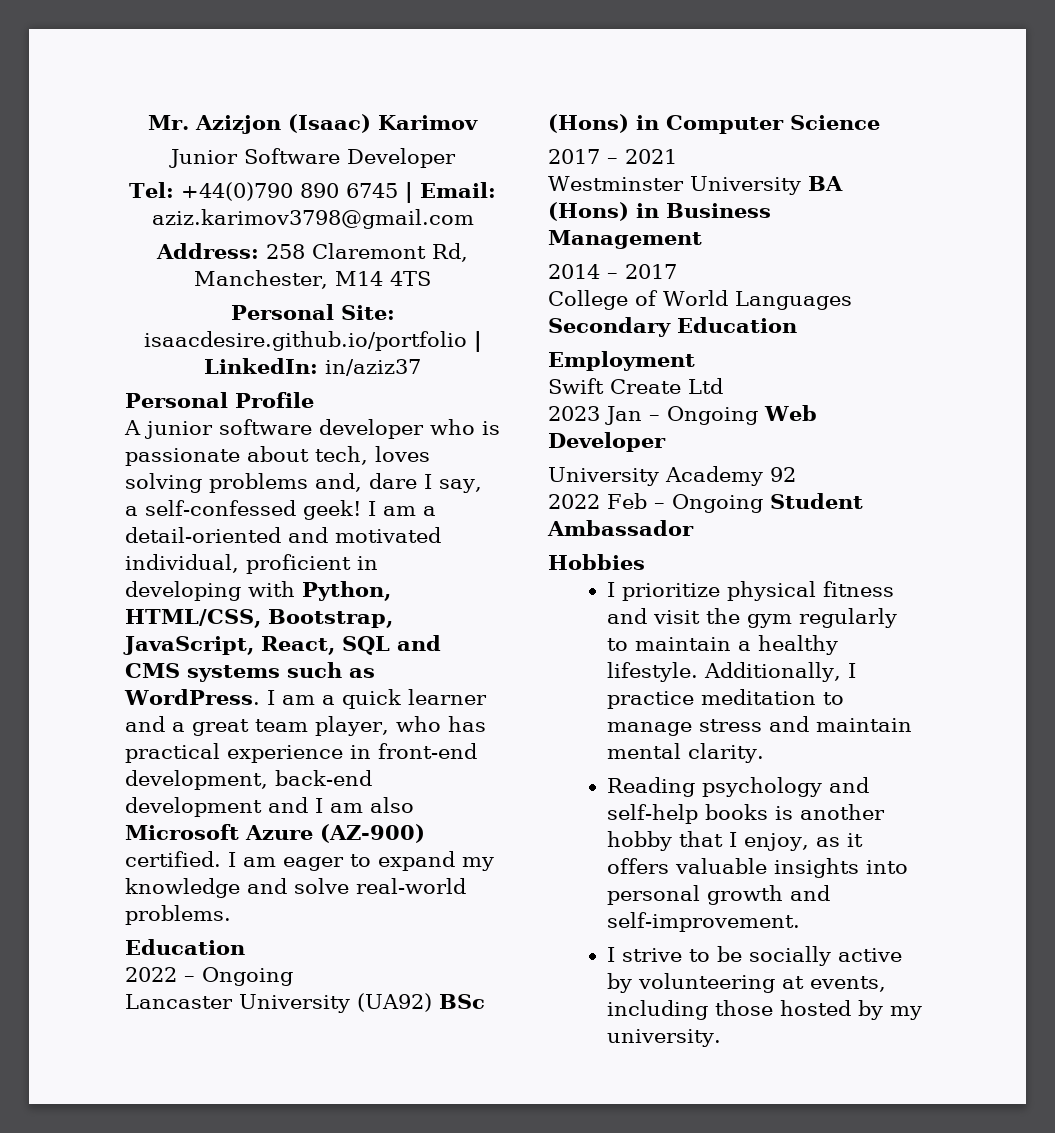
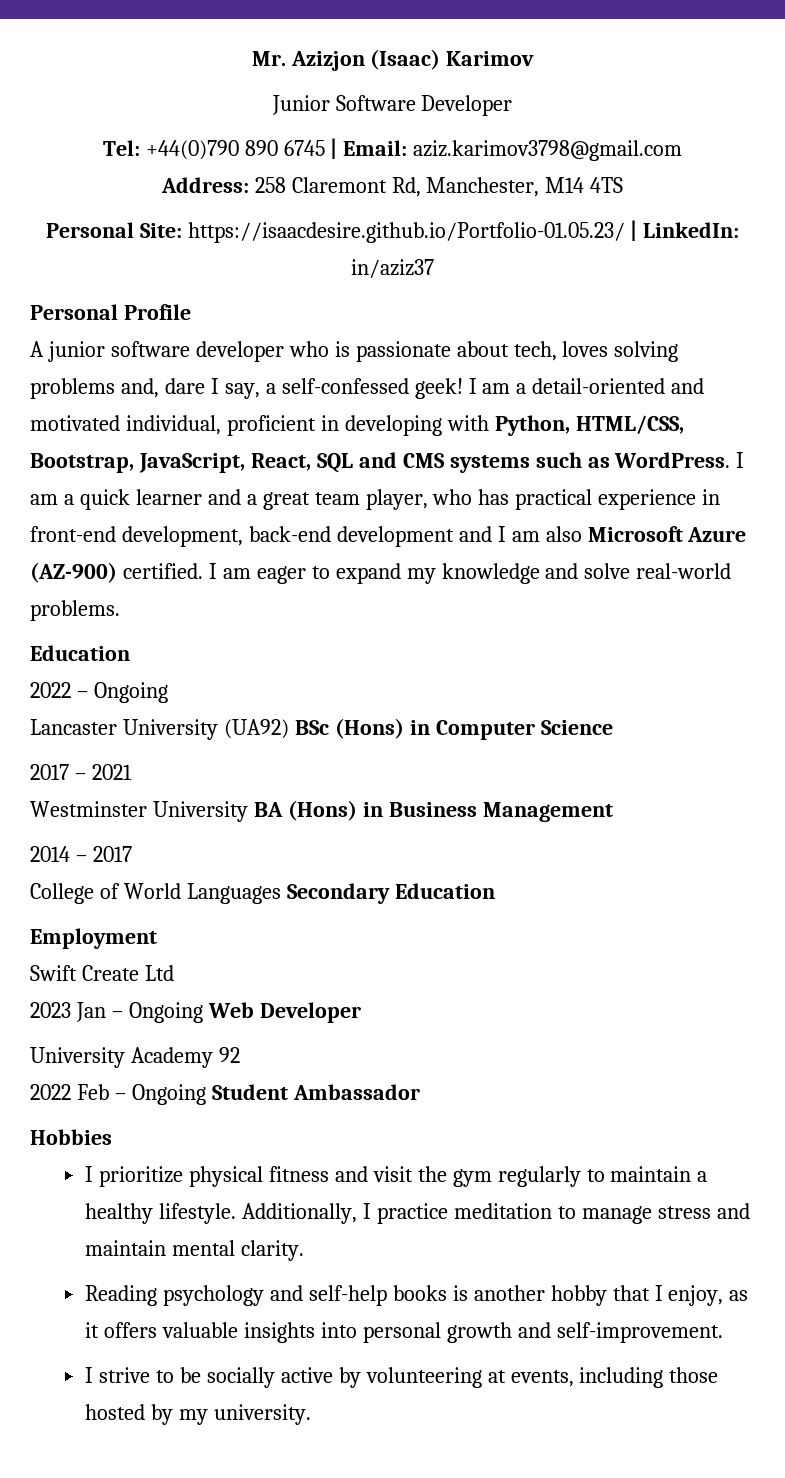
- Personal Site: isaacdesire.github.io/portfolio | LinkedIn: in/aziz37
+ Personal Site: https://isaacdesire.github.io/Portfolio-01.05.23/ | LinkedIn: in/aziz37

